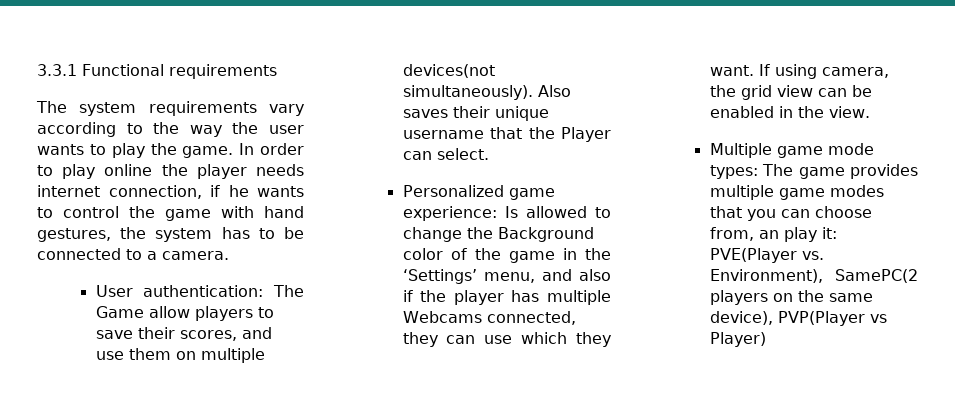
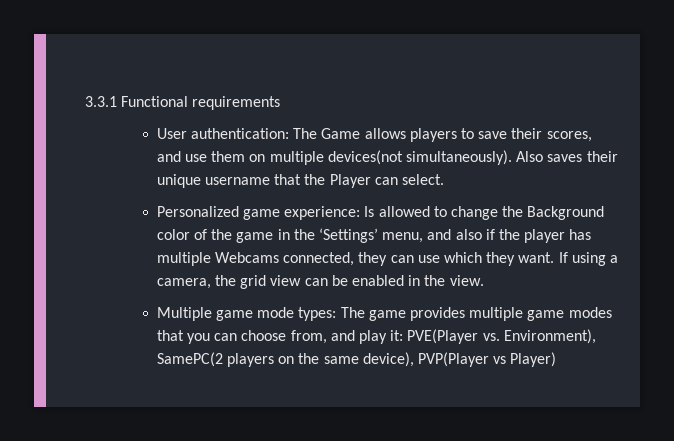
- The system requirements vary according to the way the user wants to play the game. In order to play online the player needs internet connection, if he wants to control the game with hand gestures, the system has to be connected to a camera.
- User authentication: The Game allow players to save their scores, and use them on multiple devices(not simultaneously).
+ User authentication: The Game allows players to save their scores, and use them on multiple devices(not simultaneously).
- If using camera, the grid view can be enabled in the view.
+ If using a camera, the grid view can be enabled in the view.
- Multiple game mode types: The game provides multiple game modes that you can choose from, an play it: PVE(Player vs. Environment), SamePC(2 players on the same device), PVP(Player vs Player)
+ Multiple game mode types: The game provides multiple game modes that you can choose from, and play it: PVE(Player vs. Environment), SamePC(2 players on the same device), PVP(Player vs Player)

